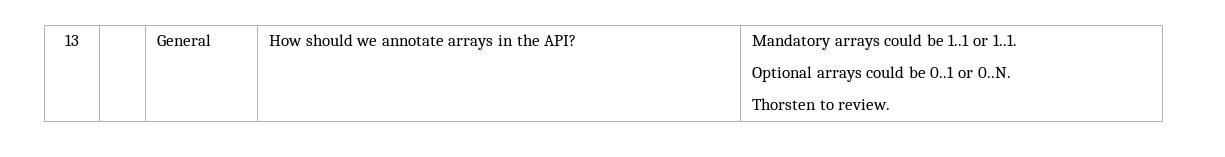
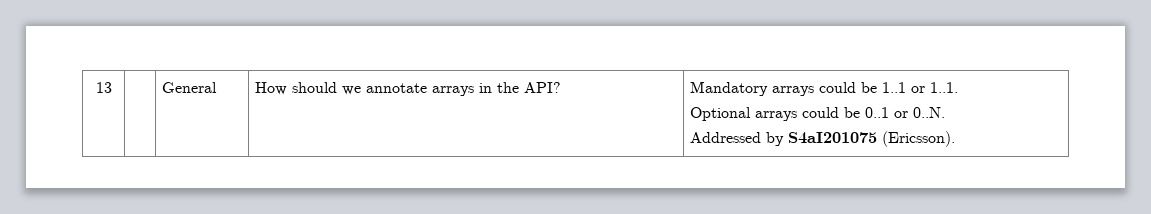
  13 | | General | How should we annotate arrays in the API? | Mandatory arrays could be 1..1 or 1..1.
  Optional arrays could be 0..1 or 0..N.
- Thorsten to review.
+ Addressed by S4aI201075 (Ericsson).

